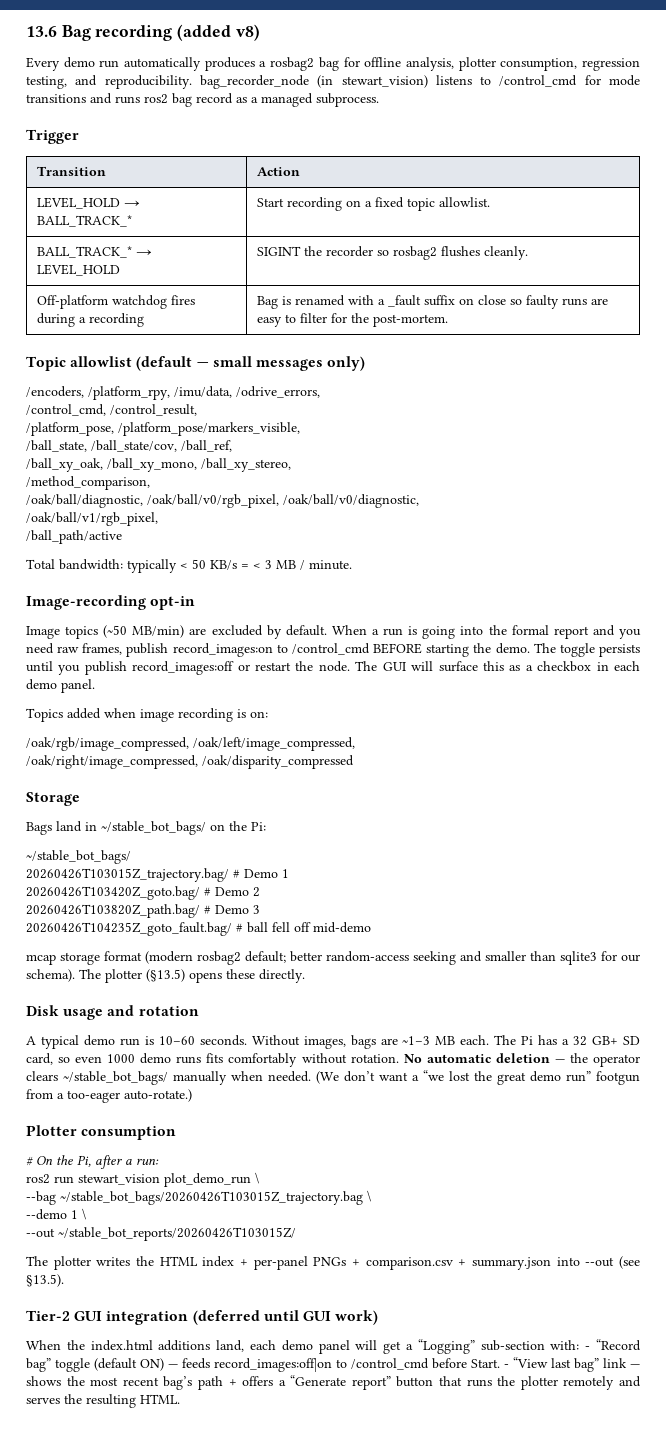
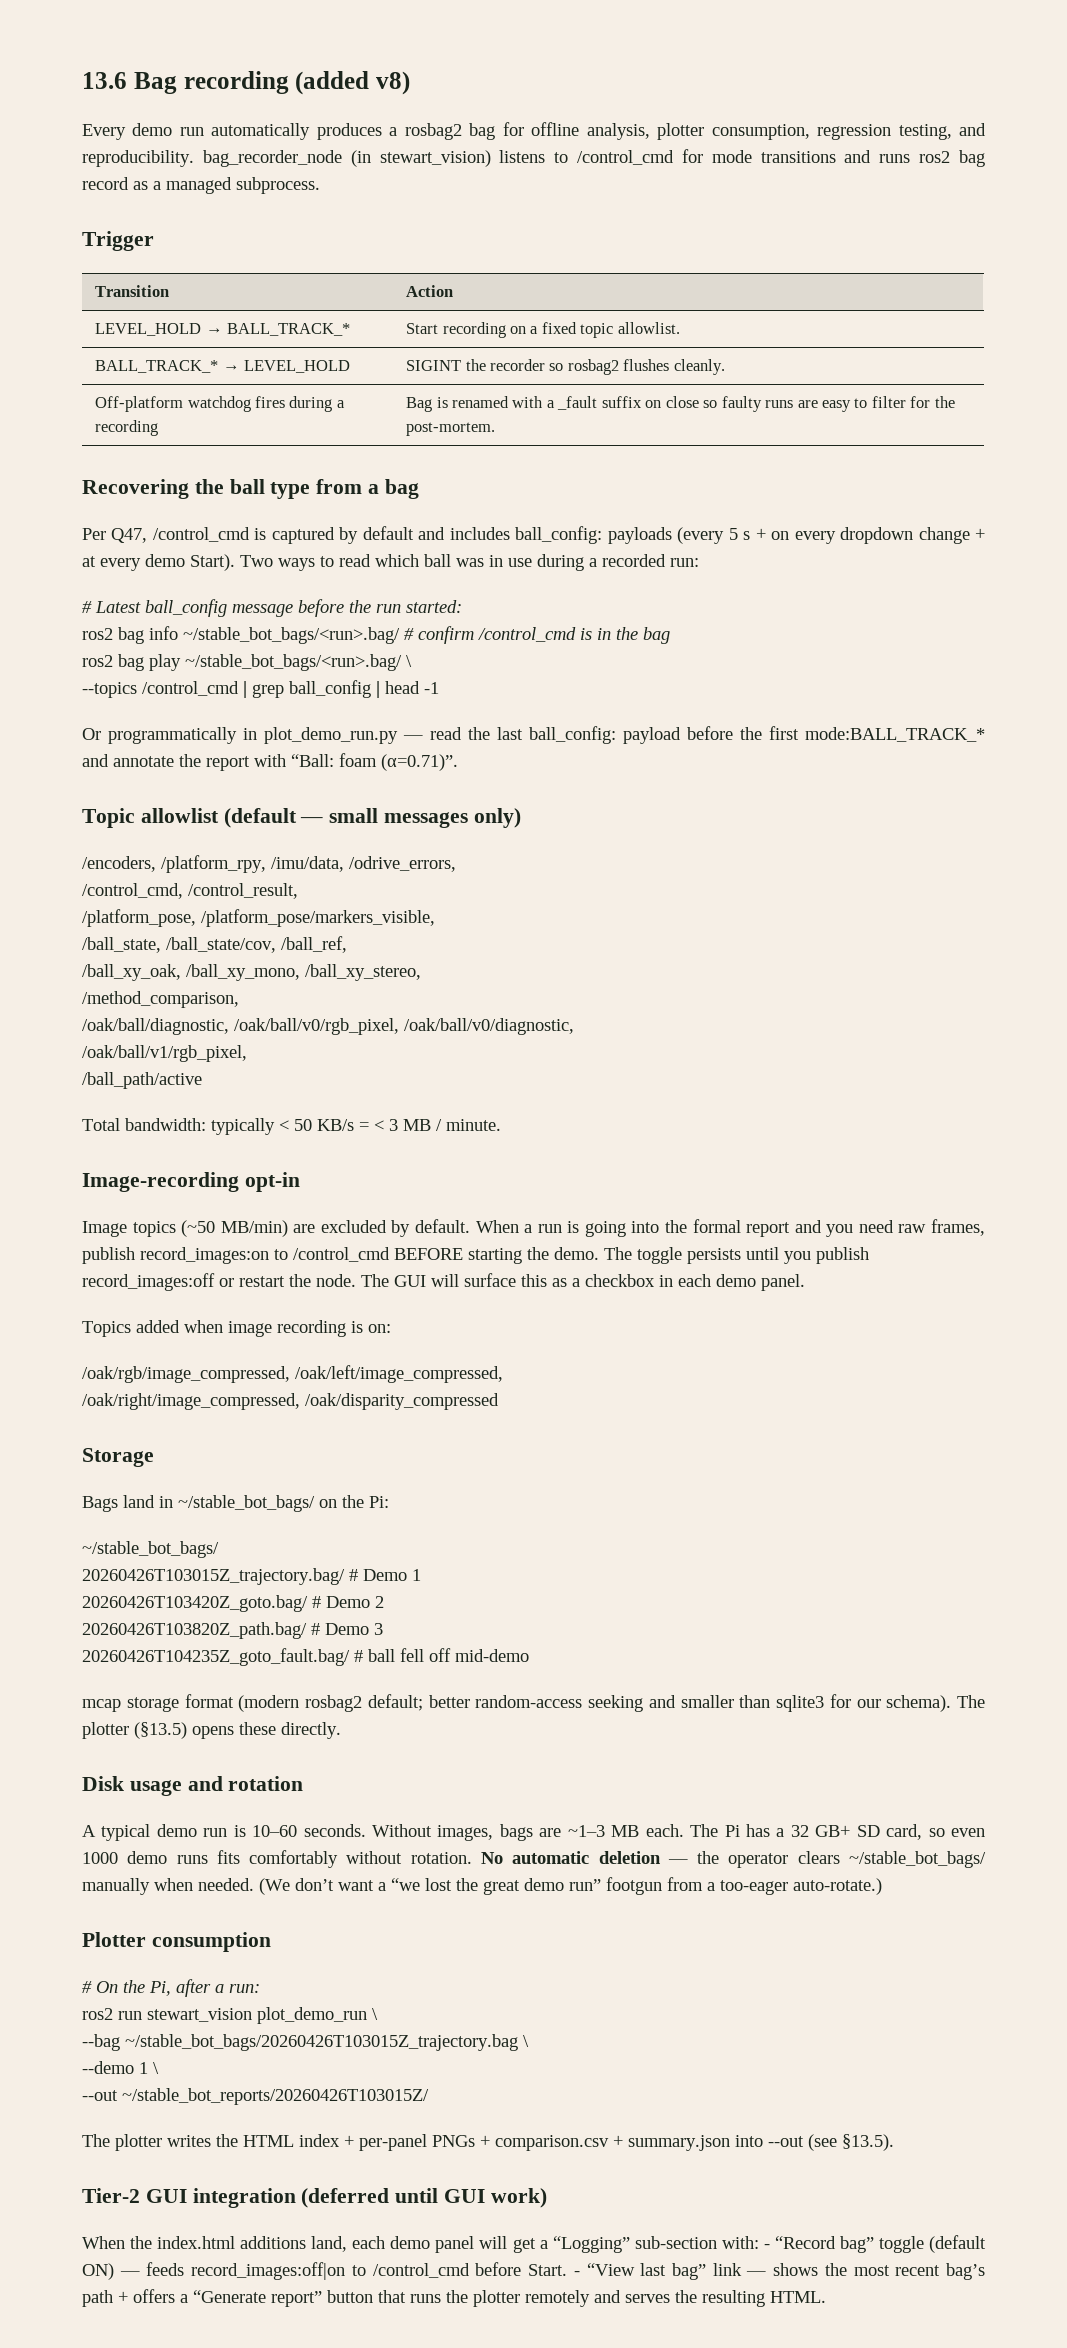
+ Recovering the ball type from a bag
+ Per Q47, /control_cmd is captured by default and includes ball_config: payloads (every 5 s + on every dropdown change + at every demo Start). Two ways to read which ball was in use during a recorded run:
+ # Latest ball_config message before the run started:
+ ros2 bag info ~/stable_bot_bags/<run>.bag/ # confirm /control_cmd is in the bag
+ ros2 bag play ~/stable_bot_bags/<run>.bag/ \
+ --topics /control_cmd | grep ball_config | head -1
+ Or programmatically in plot_demo_run.py — read the last ball_config: payload before the first mode:BALL_TRACK_* and annotate the report with “Ball: foam (α=0.71)”.

